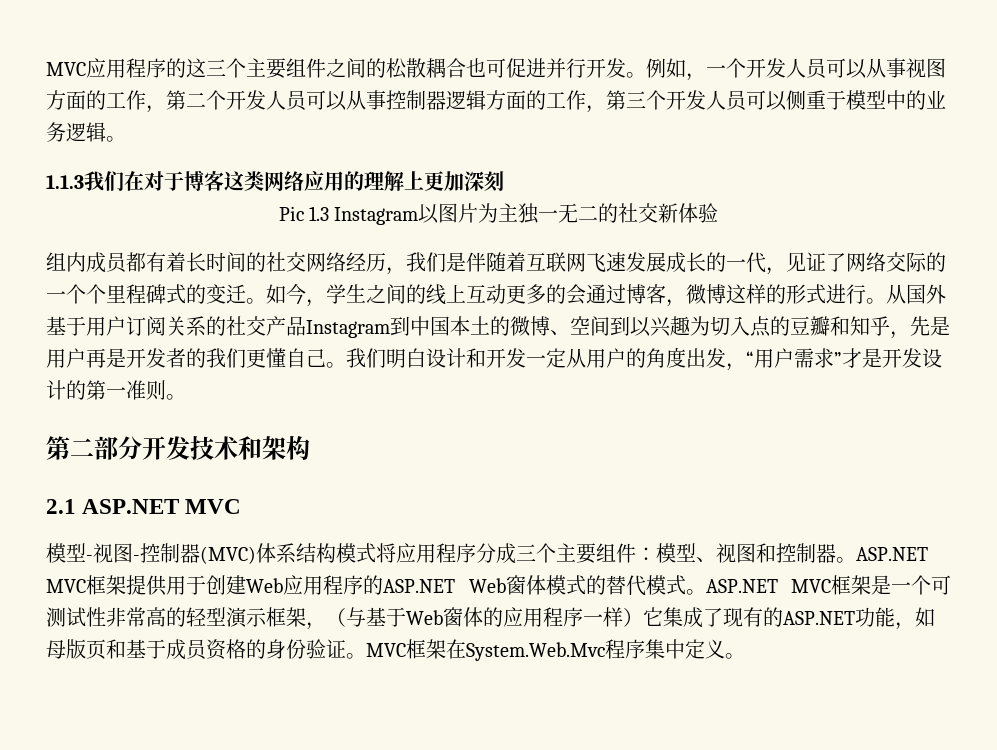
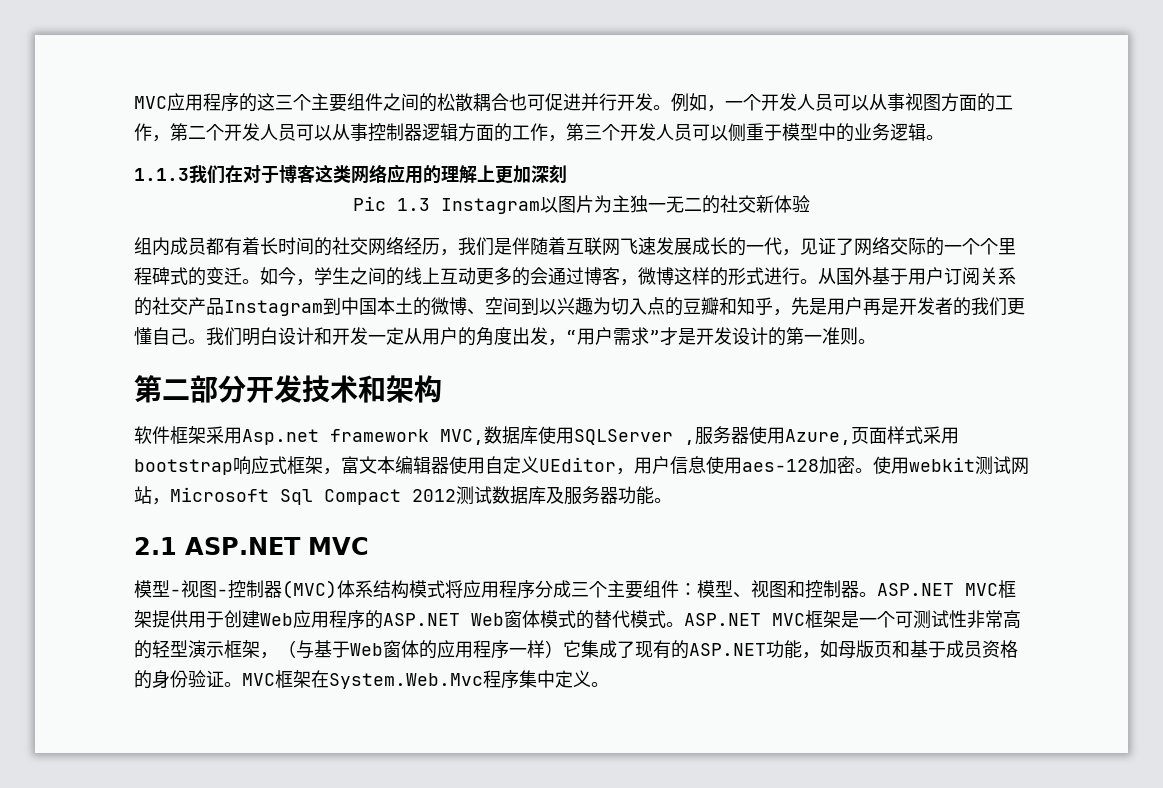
+ 软件框架采用Asp.net framework MVC,数据库使用SQLServer ,服务器使用Azure,页面样式采用bootstrap响应式框架，富文本编辑器使用自定义UEditor，用户信息使用aes-128加密。使用webkit测试网站，Microsoft Sql Compact 2012测试数据库及服务器功能。

